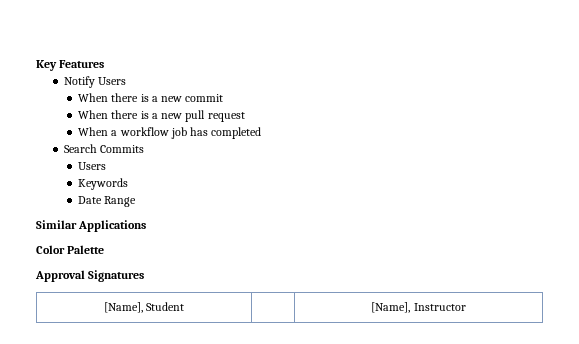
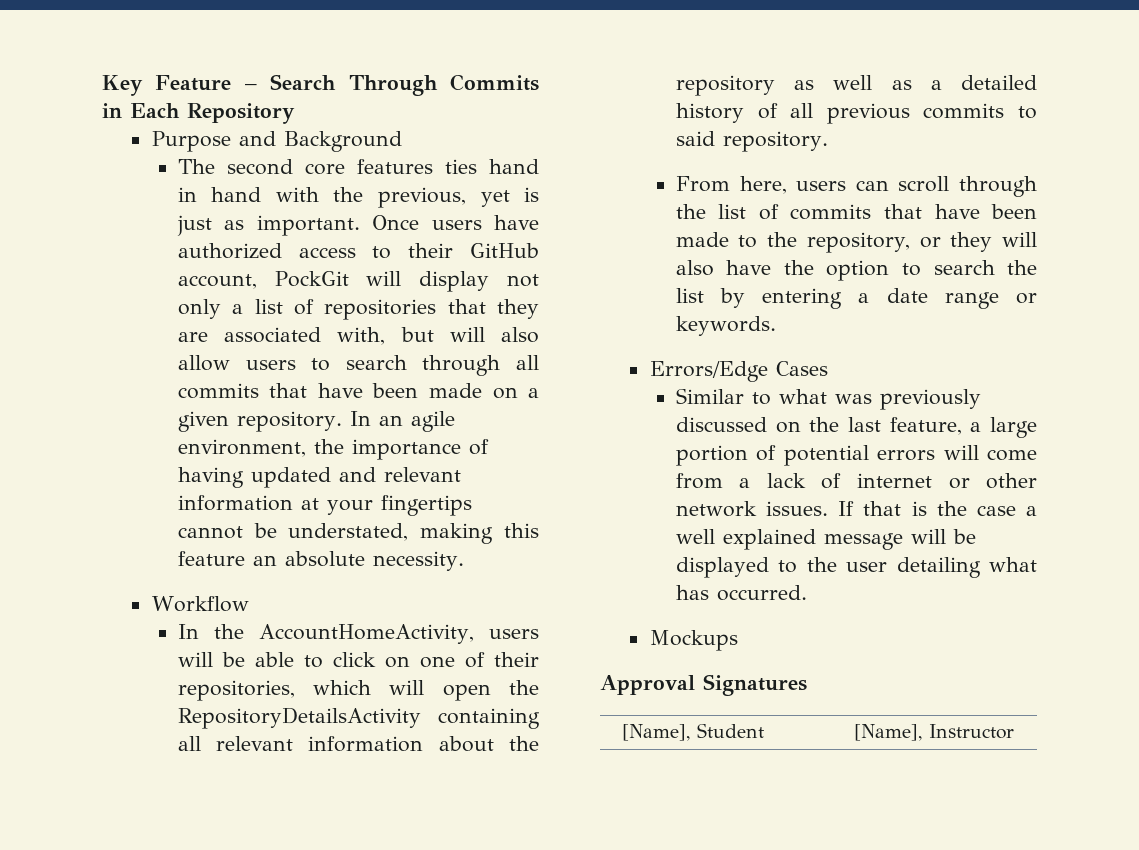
- Key Features
- Notify Users
- When there is a new commit
- When there is a new pull request
- When a workflow job has completed
- Search Commits
- Users
- Keywords
- Date Range
- Similar Applications
- Color Palette
+ Key Feature – Search Through Commits in Each Repository
+ Purpose and Background
+ The second core features ties hand in hand with the previous, yet is just as important. Once users have authorized access to their GitHub account, PockGit will display not only a list of repositories that they are associated with, but will also allow users to search through all commits that have been made on a given repository. In an agile environment, the importance of having updated and relevant information at your fingertips cannot be understated, making this feature an absolute necessity.
+ Workflow
+ In the AccountHomeActivity, users will be able to click on one of their repositories, which will open the RepositoryDetailsActivity containing all relevant information about the repository as well as a detailed history of all previous commits to said repository.
+ From here, users can scroll through the list of commits that have been made to the repository, or they will also have the option to search the list by entering a date range or keywords.
+ Errors/Edge Cases
+ Similar to what was previously discussed on the last feature, a large portion of potential errors will come from a lack of internet or other network issues. If that is the case a well explained message will be displayed to the user detailing what has occurred.
+ Mockups

